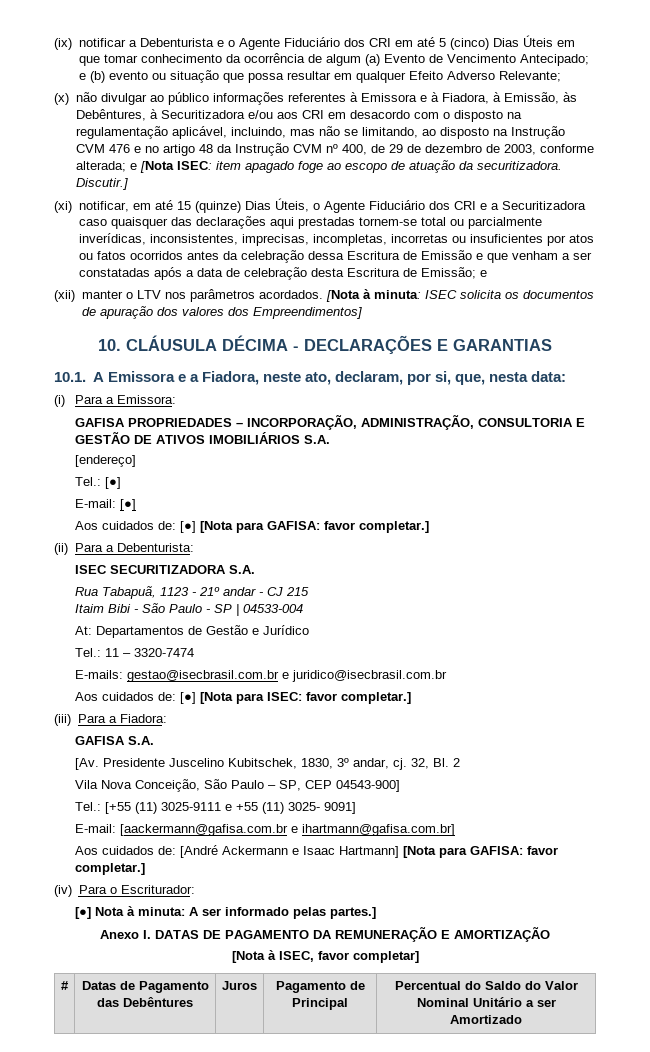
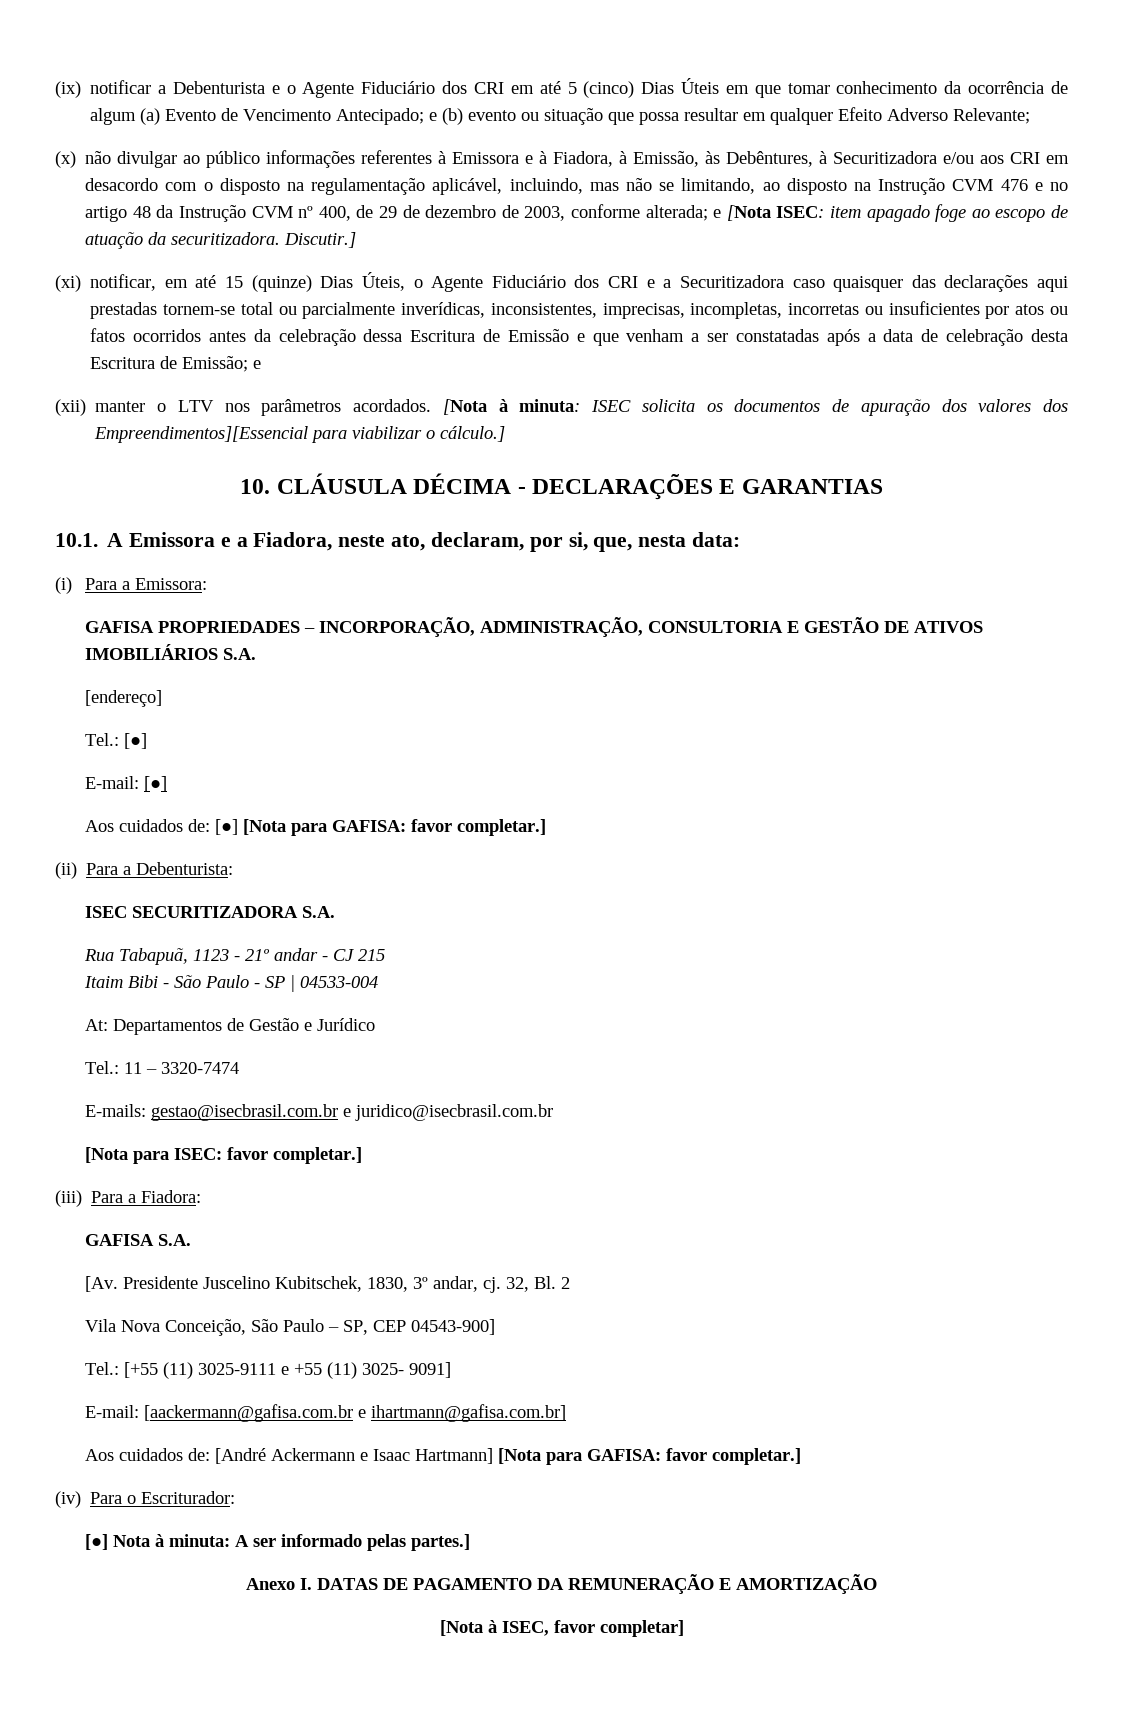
- [Nota à minuta: ISEC solicita os documentos de apuração dos valores dos Empreendimentos]
+ [Nota à minuta: ISEC solicita os documentos de apuração dos valores dos Empreendimentos][Essencial para viabilizar o cálculo.]
- Aos cuidados de: [●] [Nota para ISEC: favor completar.]
+ [Nota para ISEC: favor completar.]
- # | Datas de Pagamento das Debêntures | Juros | Pagamento de Principal | Percentual do Saldo do Valor Nominal Unitário a ser Amortizado

